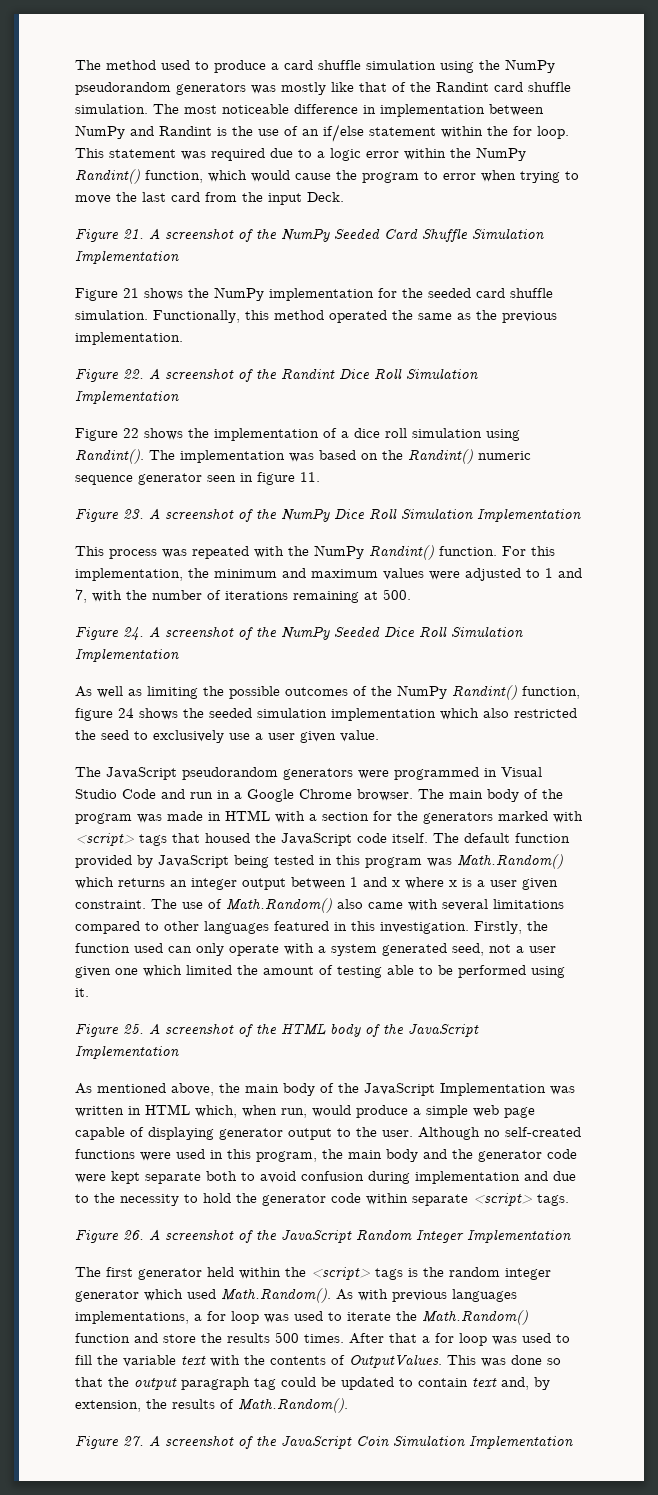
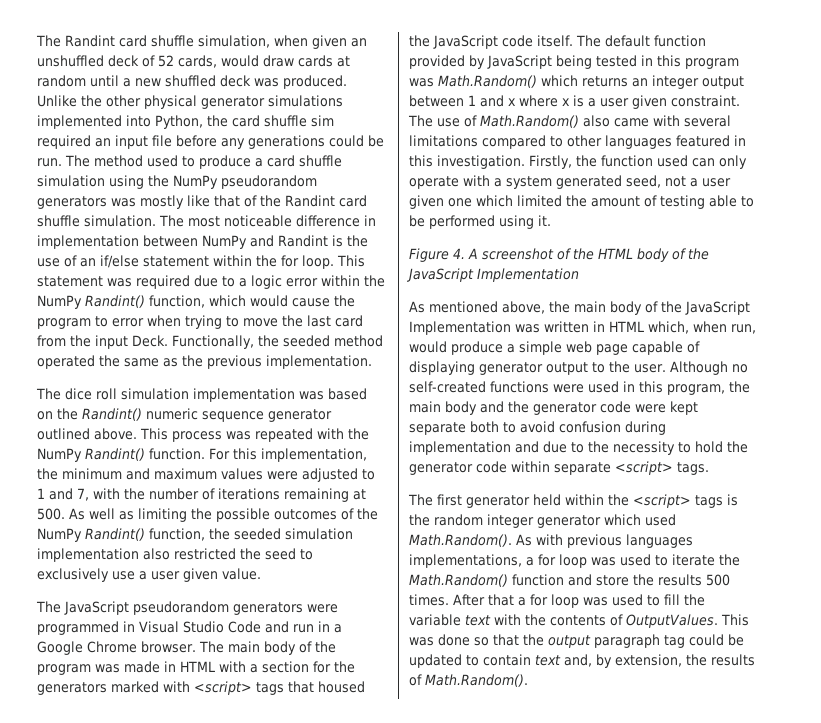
- The method used to produce a card shuffle simulation using the NumPy pseudorandom generators was mostly like that of the Randint card shuffle simulation.
+ The Randint card shuffle simulation, when given an unshuffled deck of 52 cards, would draw cards at random until a new shuffled deck was produced. Unlike the other physical generator simulations implemented into Python, the card shuffle sim required an input file before any generations could be run. The method used to produce a card shuffle simulation using the NumPy pseudorandom generators was mostly like that of the Randint card shuffle simulation.
- This statement was required due to a logic error within the NumPy Randint() function, which would cause the program to error when trying to move the last card from the input Deck.
- Figure 21. A screenshot of the NumPy Seeded Card Shuffle Simulation Implementation
- Figure 21 shows the NumPy implementation for the seeded card shuffle simulation. Functionally, this method operated the same as the previous implementation.
+ This statement was required due to a logic error within the NumPy Randint() function, which would cause the program to error when trying to move the last card from the input Deck. Functionally, the seeded method operated the same as the previous implementation.
- Figure 22. A screenshot of the Randint Dice Roll Simulation Implementation
- Figure 22 shows the implementation of a dice roll simulation using Randint(). The implementation was based on the Randint() numeric sequence generator seen in figure 11.
- Figure 23. A screenshot of the NumPy Dice Roll Simulation Implementation
- This process was repeated with the NumPy Randint() function.
+ The dice roll simulation implementation was based on the Randint() numeric sequence generator outlined above. This process was repeated with the NumPy Randint() function.
- For this implementation, the minimum and maximum values were adjusted to 1 and 7, with the number of iterations remaining at 500.
- Figure 24. A screenshot of the NumPy Seeded Dice Roll Simulation Implementation
- As well as limiting the possible outcomes of the NumPy Randint() function, figure 24 shows the seeded simulation implementation which also restricted the seed to exclusively use a user given value.
+ For this implementation, the minimum and maximum values were adjusted to 1 and 7, with the number of iterations remaining at 500. As well as limiting the possible outcomes of the NumPy Randint() function, the seeded simulation implementation also restricted the seed to exclusively use a user given value.
- Figure 25. A screenshot of the HTML body of the JavaScript Implementation
+ Figure 4. A screenshot of the HTML body of the JavaScript Implementation
- Figure 26. A screenshot of the JavaScript Random Integer Implementation
- Figure 27. A screenshot of the JavaScript Coin Simulation Implementation

